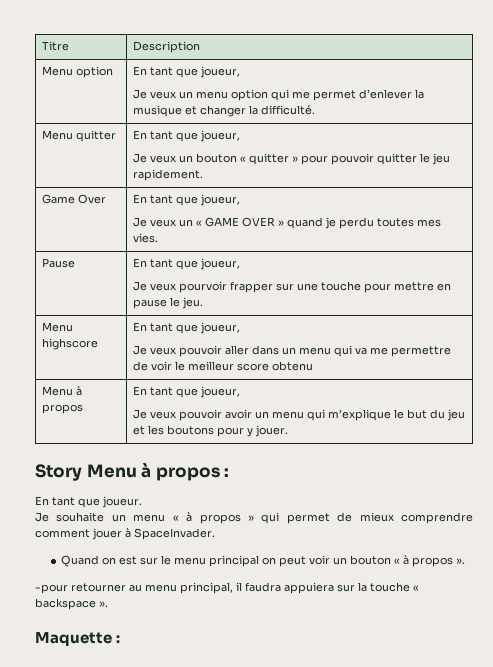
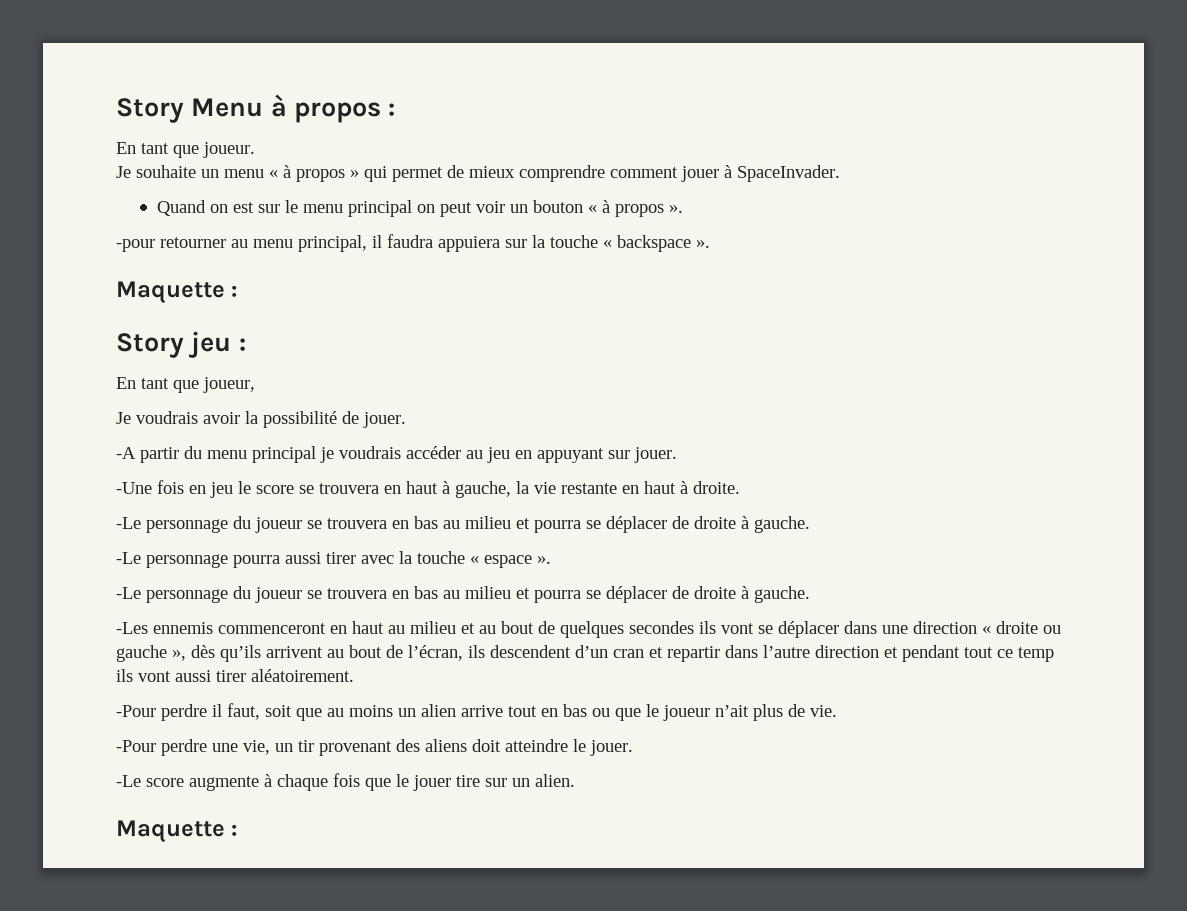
- Titre | Description
- Menu option | En tant que joueur,
- Je veux un menu option qui me permet d’enlever la musique et changer la difficulté.
- Menu quitter | En tant que joueur,
- Je veux un bouton « quitter » pour pouvoir quitter le jeu rapidement.
- Game Over | En tant que joueur,
- Je veux un « GAME OVER » quand je perdu toutes mes vies.
- Pause | En tant que joueur,
- Je veux pourvoir frapper sur une touche pour mettre en pause le jeu.
- Menu highscore | En tant que joueur,
- Je veux pouvoir aller dans un menu qui va me permettre de voir le meilleur score obtenu
- Menu à propos | En tant que joueur,
- Je veux pouvoir avoir un menu qui m’explique le but du jeu et les boutons pour y jouer.
+ Story jeu :
+ En tant que joueur,
+ Je voudrais avoir la possibilité de jouer.
+ -A partir du menu principal je voudrais accéder au jeu en appuyant sur jouer.
+ -Une fois en jeu le score se trouvera en haut à gauche, la vie restante en haut à droite.
+ -Le personnage du joueur se trouvera en bas au milieu et pourra se déplacer de droite à gauche.
+ -Le personnage pourra aussi tirer avec la touche « espace ».
+ -Le personnage du joueur se trouvera en bas au milieu et pourra se déplacer de droite à gauche.
+ -Les ennemis commenceront en haut au milieu et au bout de quelques secondes ils vont se déplacer dans une direction « droite ou gauche », dès qu’ils arrivent au bout de l’écran, ils descendent d’un cran et repartir dans l’autre direction et pendant tout ce temp ils vont aussi tirer aléatoirement.
+ -Pour perdre il faut, soit que au moins un alien arrive tout en bas ou que le joueur n’ait plus de vie.
+ -Pour perdre une vie, un tir provenant des aliens doit atteindre le jouer.
+ -Le score augmente à chaque fois que le jouer tire sur un alien.
+ Maquette :

